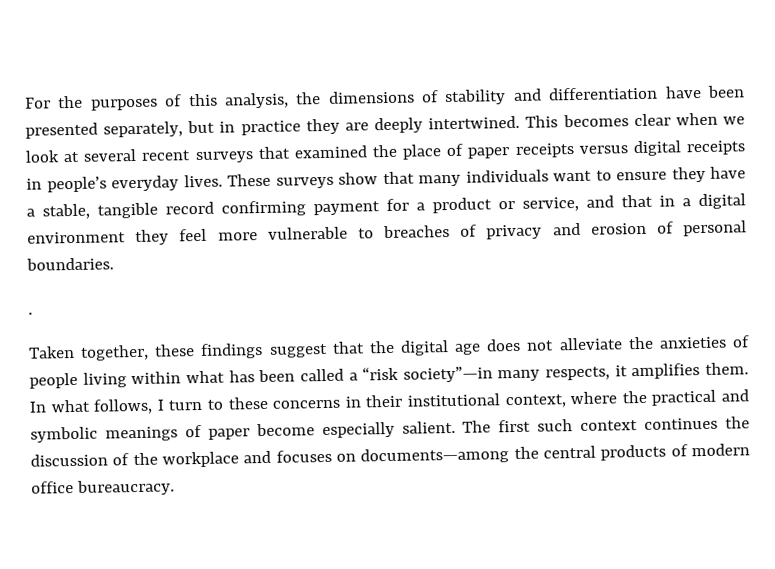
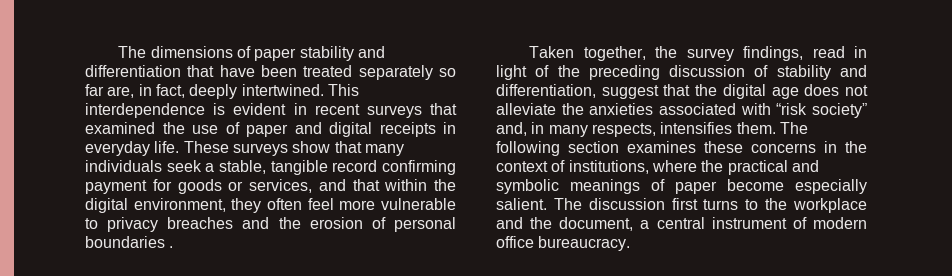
- For the purposes of this analysis, the dimensions of stability and differentiation have been presented separately, but in practice they are deeply intertwined. This becomes clear when we look at several recent surveys that examined the place of paper receipts versus digital receipts in people’s everyday lives.
+ The dimensions of paper stability and differentiation that have been treated separately so far are, in fact, deeply intertwined. This interdependence is evident in recent surveys that examined the use of paper and digital receipts in everyday life.
- These surveys show that many individuals want to ensure they have a stable, tangible record confirming payment for a product or service, and that in a digital environment they feel more vulnerable to breaches of privacy and erosion of personal boundaries.
- .
+ These surveys show that many individuals seek a stable, tangible record confirming payment for goods or services, and that within the digital environment, they often feel more vulnerable to privacy breaches and the erosion of personal boundaries .
- Taken together, these findings suggest that the digital age does not alleviate the anxieties of people living within what has been called a “risk society”—in many respects, it amplifies them. In what follows, I turn to these concerns in their institutional context, where the practical and symbolic meanings of paper become especially salient.
+ Taken together, the survey findings, read in light of the preceding discussion of stability and differentiation, suggest that the digital age does not alleviate the anxieties associated with “risk society” and, in many respects, intensifies them. The following section examines these concerns in the context of institutions, where the practical and symbolic meanings of paper become especially salient.
- The first such context continues the discussion of the workplace and focuses on documents—among the central products of modern office bureaucracy.
+ The discussion first turns to the workplace and the document, a central instrument of modern office bureaucracy.

